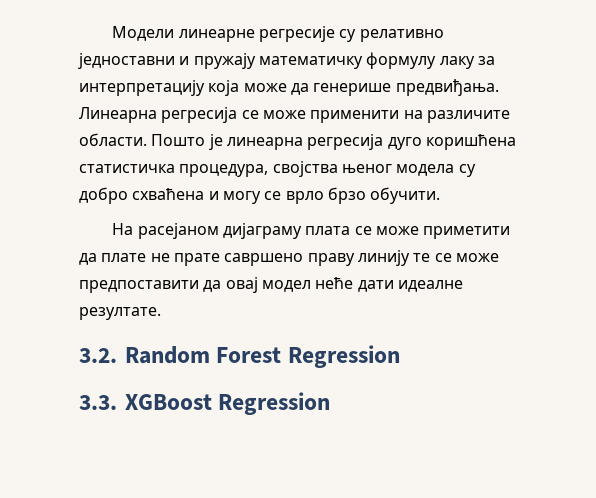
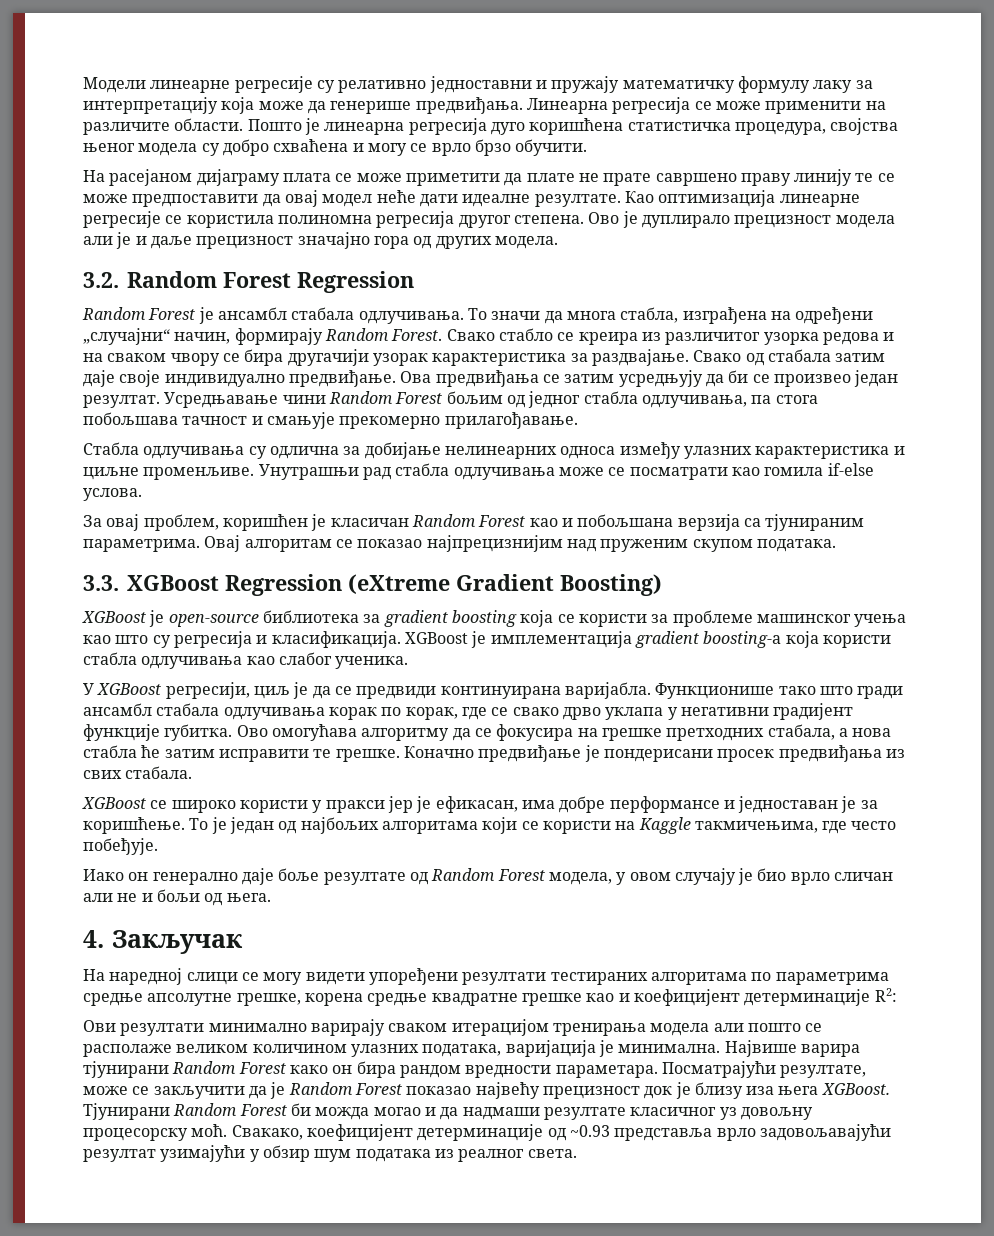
- На расејаном дијаграму плата се може приметити да плате не прате савршено праву линију те се може предпоставити да овај модел неће дати идеалне резултате.
+ На расејаном дијаграму плата се може приметити да плате не прате савршено праву линију те се може предпоставити да овај модел неће дати идеалне резултате. Као оптимизација линеарне регресије се користила полиномна регресија другог степена. Ово је дуплирало прецизност модела али је и даље прецизност значајно гора од других модела.
  3.2. Random Forest Regression
- 3.3. XGBoost Regression
+ Random Forest је ансамбл стабала одлучивања. То значи да многа стабла, изграђена на одређени „случајни“ начин, формирају Random Forest. Свако стабло се креира из различитог узорка редова и на сваком чвору се бира другачији узорак карактеристика за раздвајање. Свако од стабала затим даје своје индивидуално предвиђање. Ова предвиђања се затим усредњују да би се произвео један резултат. Усредњавање чини Random Forest бољим од једног стабла одлучивања, па стога побољшава тачност и смањује прекомерно прилагођавање.
+ Стабла одлучивања су одлична за добијање нелинеарних односа између улазних карактеристика и циљне променљиве. Унутрашњи рад стабла одлучивања може се посматрати као гомила if-else условa.
+ За овај проблем, коришћен је класичан Random Forest као и побољшана верзија са тјунираним параметрима. Овај алгоритам се показао најпрецизнијим над пруженим скупом података.
+ 3.3. XGBoost Regression (eXtreme Gradient Boosting)
+ XGBoost је open-source библиотека за gradient boosting која се користи за проблеме машинског учења као што су регресија и класификација. XGBoost је имплементација gradient boosting-а која користи стабла одлучивања као слабог ученика.
+ У XGBoost регресији, циљ је да се предвиди континуирана варијабла. Функционише тако што гради ансамбл стабала одлучивања корак по корак, где се свако дрво уклапа у негативни градијент функције губитка. Ово омогућава алгоритму да се фокусира на грешке претходних стабала, а нова стабла ће затим исправити те грешке. Коначно предвиђање је пондерисани просек предвиђања из свих стабала.
+ XGBoost се широко користи у пракси јер је ефикасан, има добре перформансе и једноставан је за коришћење. То је један од најбољих алгоритама који се користи на Kaggle такмичењима, где често побеђује.
+ Иако он генерално даје боље резултате од Random Forest модела, у овом случају је био врло сличан али не и бољи од њега.
+ 4. Закључак
+ На наредној слици се могу видети упоређени резултати тестираних алгоритама по параметрима средње апсолутне грешке, корена средње квадратне грешке као и коефицијент детерминације R2:
+ Ови резултати минимално варирају сваком итерацијом тренирања модела али пошто се располаже великом количином улазних података, варијација је минимална. Највише варира тјунирани Random Forest како он бира рандом вредности параметара. Посматрајући резултате, може се закључити да је Random Forest показао највећу прецизност док је близу иза њега XGBoost. Тјунирани Random Forest би можда могао и да надмаши резултате класичног уз довољну процесорску моћ. Свакако, коефицијент детерминације од ~0.93 представља врло задовољавајући резултат узимајући у обзир шум података из реалног света.

